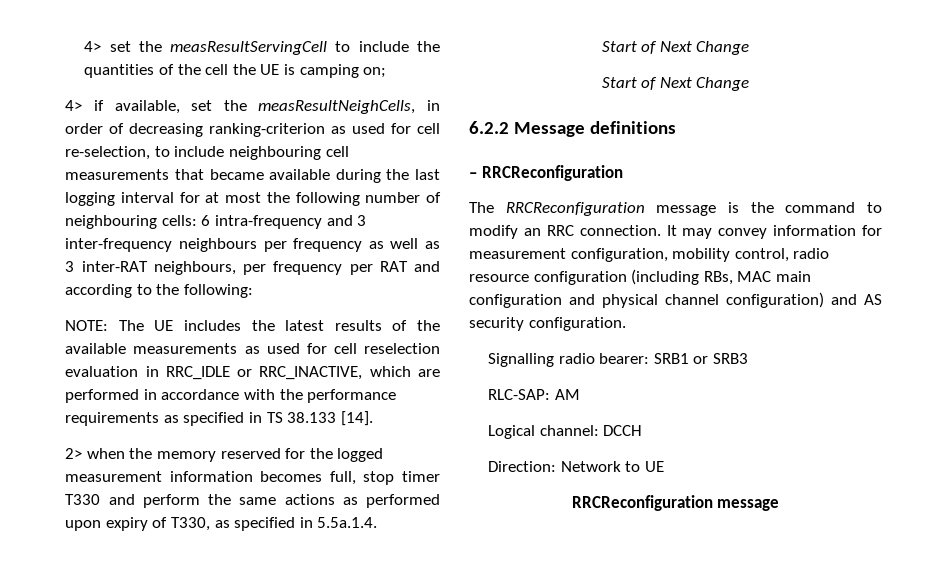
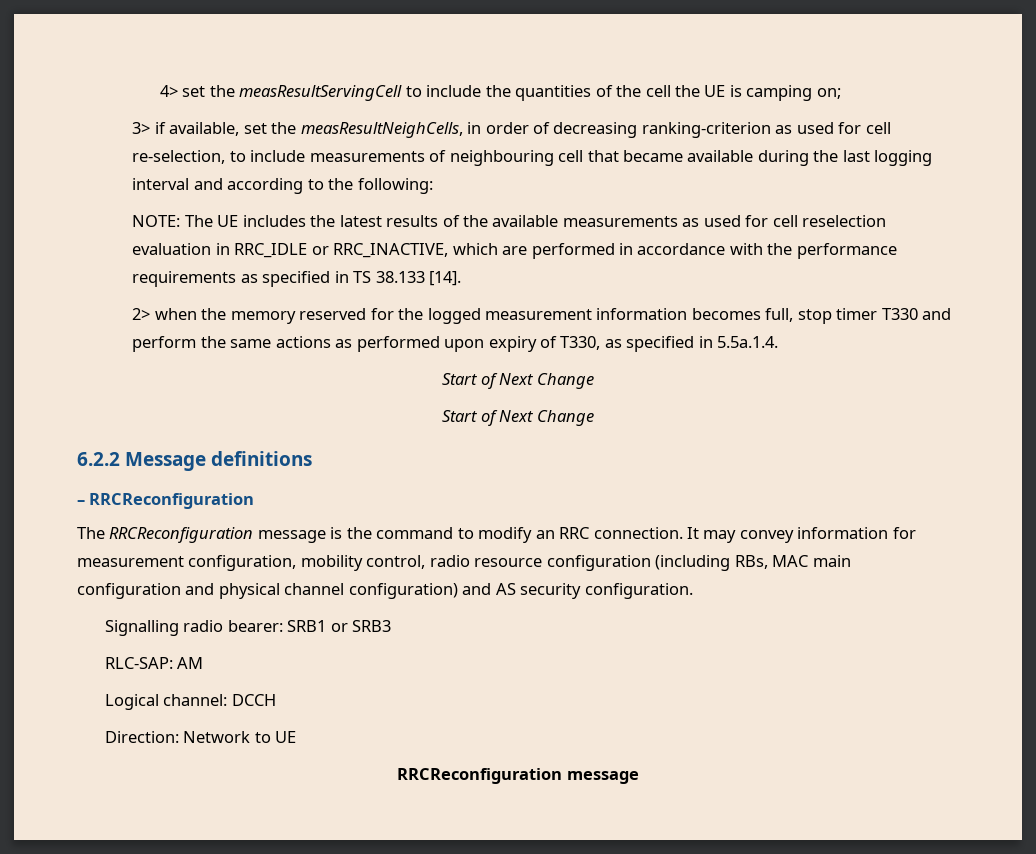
- 4> if available, set the measResultNeighCells, in order of decreasing ranking-criterion as used for cell re-selection, to include neighbouring cell measurements that became available during the last logging interval for at most the following number of neighbouring cells: 6 intra-frequency and 3 inter-frequency neighbours per frequency as well as 3 inter-RAT neighbours, per frequency per RAT and according to the following:
+ 3> if available, set the measResultNeighCells, in order of decreasing ranking-criterion as used for cell re-selection, to include measurements of neighbouring cell that became available during the last logging interval and according to the following:

